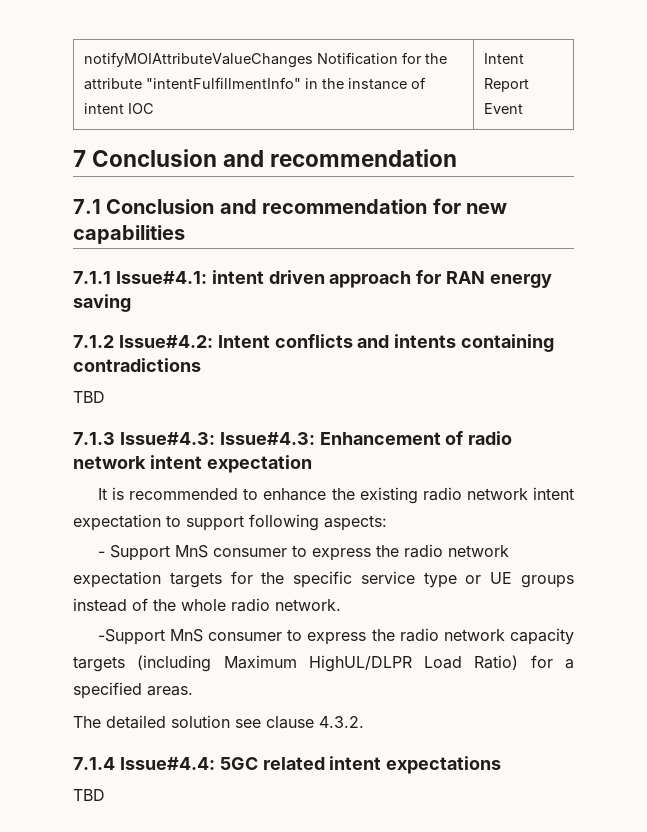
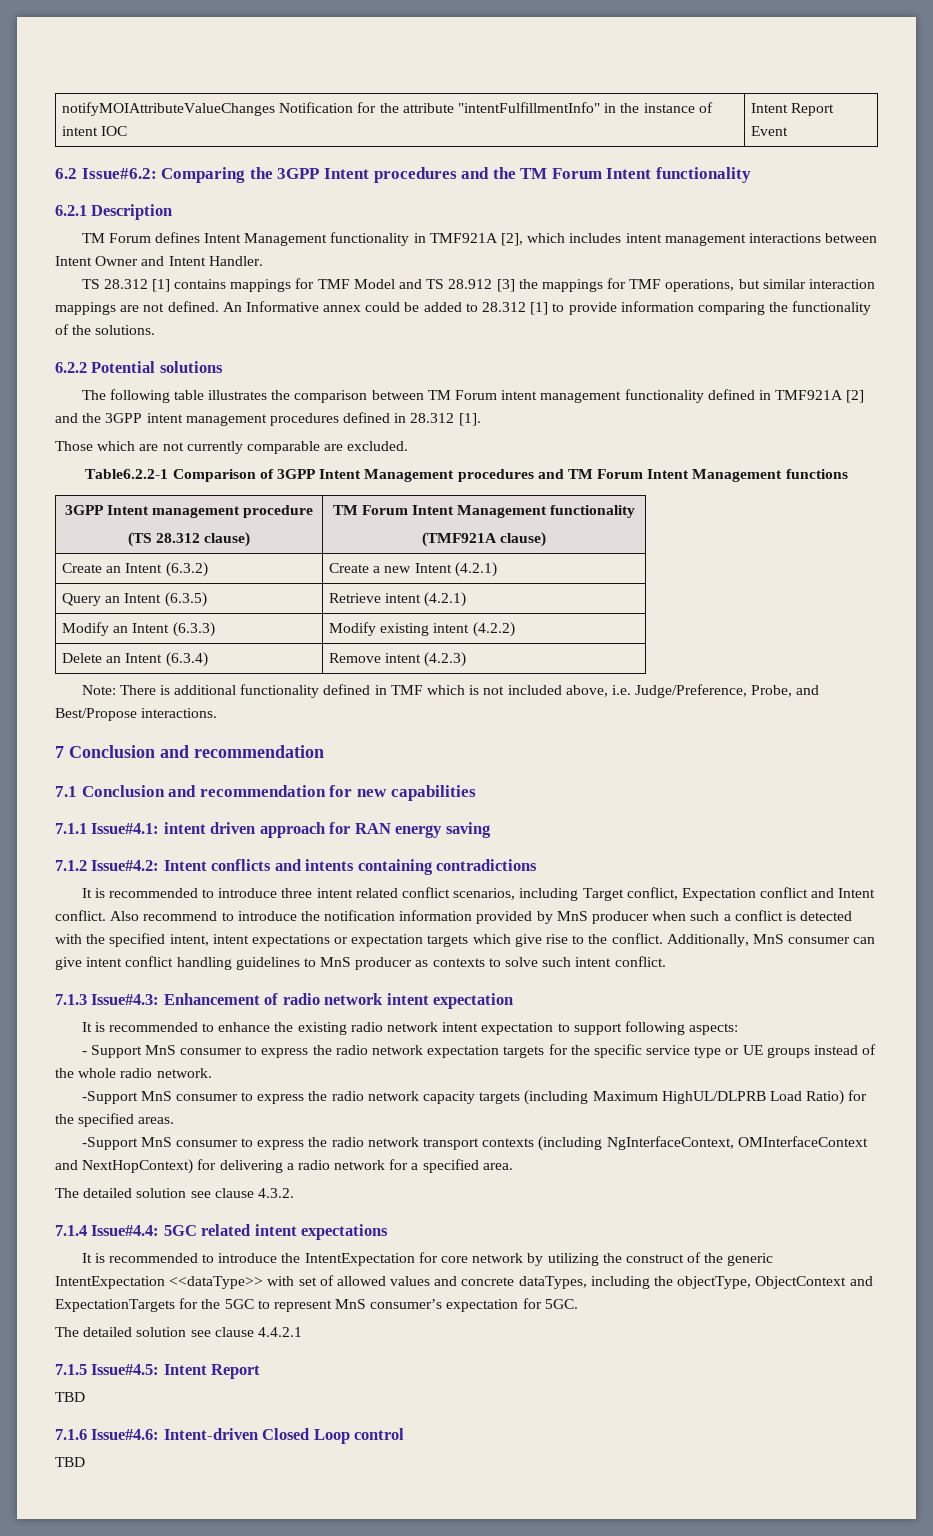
+ 6.2 Issue#6.2: Comparing the 3GPP Intent procedures and the TM Forum Intent functionality
+ 6.2.1 Description
+ TM Forum defines Intent Management functionality in TMF921A [2], which includes intent management interactions between Intent Owner and Intent Handler.
+ TS 28.312 [1] contains mappings for TMF Model and TS 28.912 [3] the mappings for TMF operations, but similar interaction mappings are not defined. An Informative annex could be added to 28.312 [1] to provide information comparing the functionality of the solutions.
+ 6.2.2 Potential solutions
+ The following table illustrates the comparison between TM Forum intent management functionality defined in TMF921A [2] and the 3GPP intent management procedures defined in 28.312 [1].
+ Those which are not currently comparable are excluded.
+ Table6.2.2-1 Comparison of 3GPP Intent Management procedures and TM Forum Intent Management functions
+ 3GPP Intent management procedure
+ (TS 28.312 clause) | TM Forum Intent Management functionality
+ (TMF921A clause)
+ Create an Intent (6.3.2) | Create a new Intent (4.2.1)
+ Query an Intent (6.3.5) | Retrieve intent (4.2.1)
+ Modify an Intent (6.3.3) | Modify existing intent (4.2.2)
+ Delete an Intent (6.3.4) | Remove intent (4.2.3)
+ Note: There is additional functionality defined in TMF which is not included above, i.e. Judge/Preference, Probe, and Best/Propose interactions.
  7.1.2 Issue#4.2: Intent conflicts and intents containing contradictions
- TBD
+ It is recommended to introduce three intent related conflict scenarios, including Target conflict, Expectation conflict and Intent conflict. Also recommend to introduce the notification information provided by MnS producer when such a conflict is detected with the specified intent, intent expectations or expectation targets which give rise to the conflict. Additionally, MnS consumer can give intent conflict handling guidelines to MnS producer as contexts to solve such intent conflict.
- 7.1.3 Issue#4.3: Issue#4.3: Enhancement of radio network intent expectation
+ 7.1.3 Issue#4.3: Enhancement of radio network intent expectation
- -Support MnS consumer to express the radio network capacity targets (including Maximum HighUL/DLPR Load Ratio) for a specified areas.
+ -Support MnS consumer to express the radio network capacity targets (including Maximum HighUL/DLPRB Load Ratio) for the specified areas.
+ -Support MnS consumer to express the radio network transport contexts (including NgInterfaceContext, OMInterfaceContext and NextHopContext) for delivering a radio network for a specified area.
+ It is recommended to introduce the IntentExpectation for core network by utilizing the construct of the generic IntentExpectation <<dataType>> with set of allowed values and concrete dataTypes, including the objectType, ObjectContext and ExpectationTargets for the 5GC to represent MnS consumer’s expectation for 5GC.
+ The detailed solution see clause 4.4.2.1
+ 7.1.5 Issue#4.5: Intent Report
+ TBD
+ 7.1.6 Issue#4.6: Intent-driven Closed Loop control

